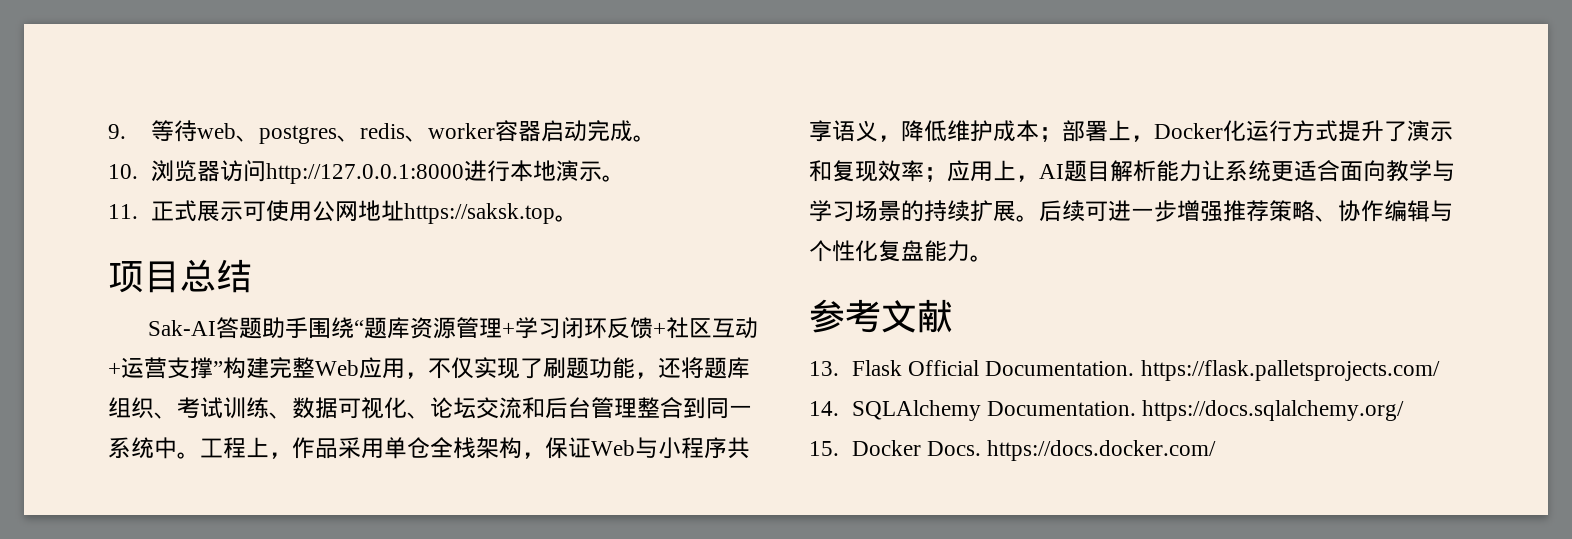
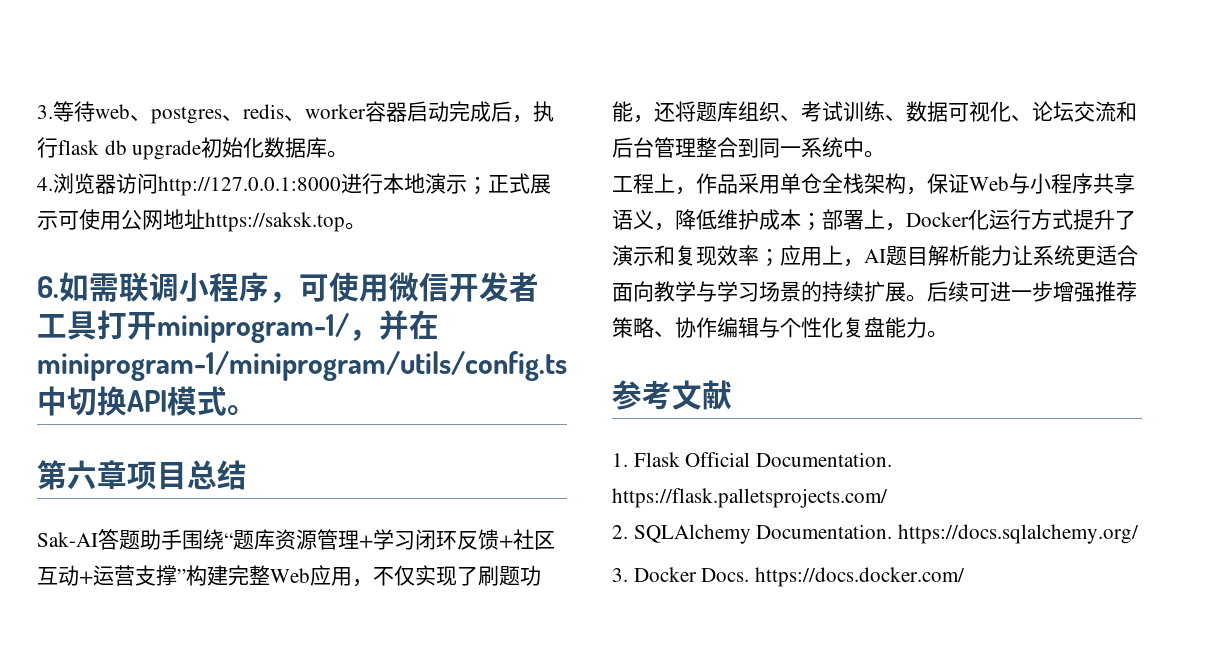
- 9.等待web、postgres、redis、worker容器启动完成。
- 10.浏览器访问http://127.0.0.1:8000进行本地演示。
- 11.正式展示可使用公网地址https://saksk.top。
+ 3.等待web、postgres、redis、worker容器启动完成后，执行flask db upgrade初始化数据库。
+ 4.浏览器访问http://127.0.0.1:8000进行本地演示；正式展示可使用公网地址https://saksk.top。
- 项目总结
+ 6.如需联调小程序，可使用微信开发者工具打开miniprogram-1/，并在miniprogram-1/miniprogram/utils/config.ts中切换API模式。
+ 第六章项目总结
- Sak-AI答题助手围绕“题库资源管理+学习闭环反馈+社区互动+运营支撑”构建完整Web应用，不仅实现了刷题功能，还将题库组织、考试训练、数据可视化、论坛交流和后台管理整合到同一系统中。工程上，作品采用单仓全栈架构，保证Web与小程序共享语义，降低维护成本；
+ Sak-AI答题助手围绕“题库资源管理+学习闭环反馈+社区互动+运营支撑”构建完整Web应用，不仅实现了刷题功能，还将题库组织、考试训练、数据可视化、论坛交流和后台管理整合到同一系统中。
+ 工程上，作品采用单仓全栈架构，保证Web与小程序共享语义，降低维护成本；
- 13. Flask Official Documentation. https://flask.palletsprojects.com/
+ 1. Flask Official Documentation. https://flask.palletsprojects.com/
- 14. SQLAlchemy Documentation. https://docs.sqlalchemy.org/
+ 2. SQLAlchemy Documentation. https://docs.sqlalchemy.org/
- 15. Docker Docs. https://docs.docker.com/
+ 3. Docker Docs. https://docs.docker.com/

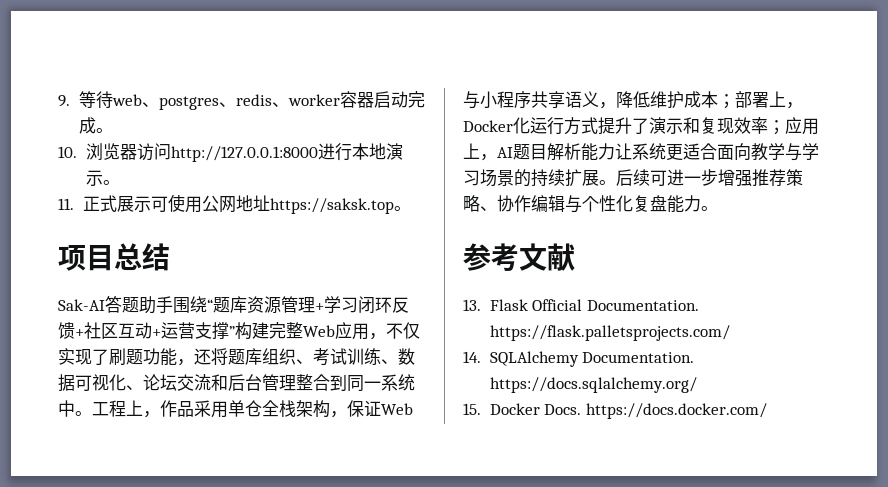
- 3.等待web、postgres、redis、worker容器启动完成后，执行flask db upgrade初始化数据库。
- 4.浏览器访问http://127.0.0.1:8000进行本地演示；正式展示可使用公网地址https://saksk.top。
+ 9.等待web、postgres、redis、worker容器启动完成。
+ 10.浏览器访问http://127.0.0.1:8000进行本地演示。
+ 11.正式展示可使用公网地址https://saksk.top。
- 6.如需联调小程序，可使用微信开发者工具打开miniprogram-1/，并在miniprogram-1/miniprogram/utils/config.ts中切换API模式。
- 第六章项目总结
+ 项目总结
- Sak-AI答题助手围绕“题库资源管理+学习闭环反馈+社区互动+运营支撑”构建完整Web应用，不仅实现了刷题功能，还将题库组织、考试训练、数据可视化、论坛交流和后台管理整合到同一系统中。
- 工程上，作品采用单仓全栈架构，保证Web与小程序共享语义，降低维护成本；
+ Sak-AI答题助手围绕“题库资源管理+学习闭环反馈+社区互动+运营支撑”构建完整Web应用，不仅实现了刷题功能，还将题库组织、考试训练、数据可视化、论坛交流和后台管理整合到同一系统中。工程上，作品采用单仓全栈架构，保证Web与小程序共享语义，降低维护成本；
- 1. Flask Official Documentation. https://flask.palletsprojects.com/
+ 13. Flask Official Documentation. https://flask.palletsprojects.com/
- 2. SQLAlchemy Documentation. https://docs.sqlalchemy.org/
+ 14. SQLAlchemy Documentation. https://docs.sqlalchemy.org/
- 3. Docker Docs. https://docs.docker.com/
+ 15. Docker Docs. https://docs.docker.com/

